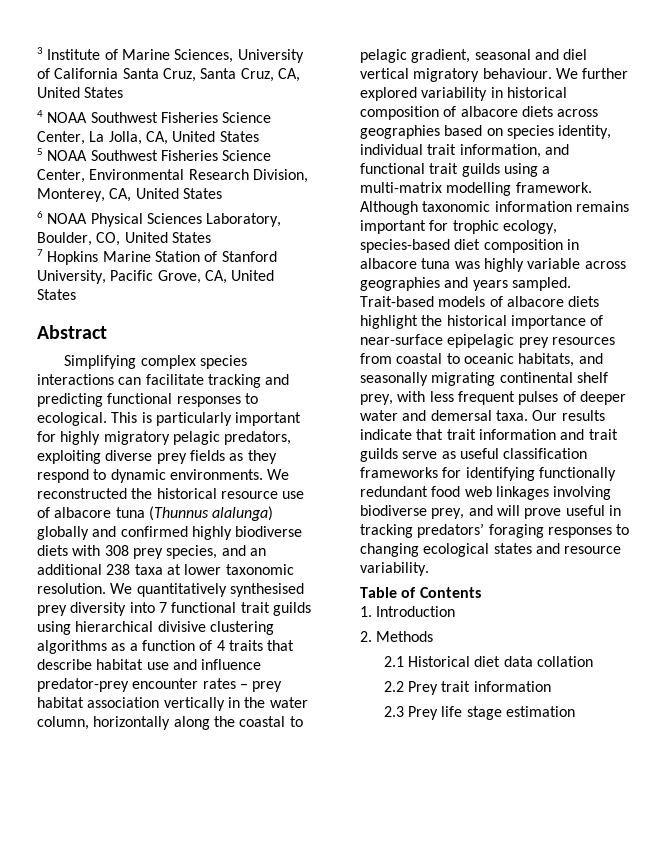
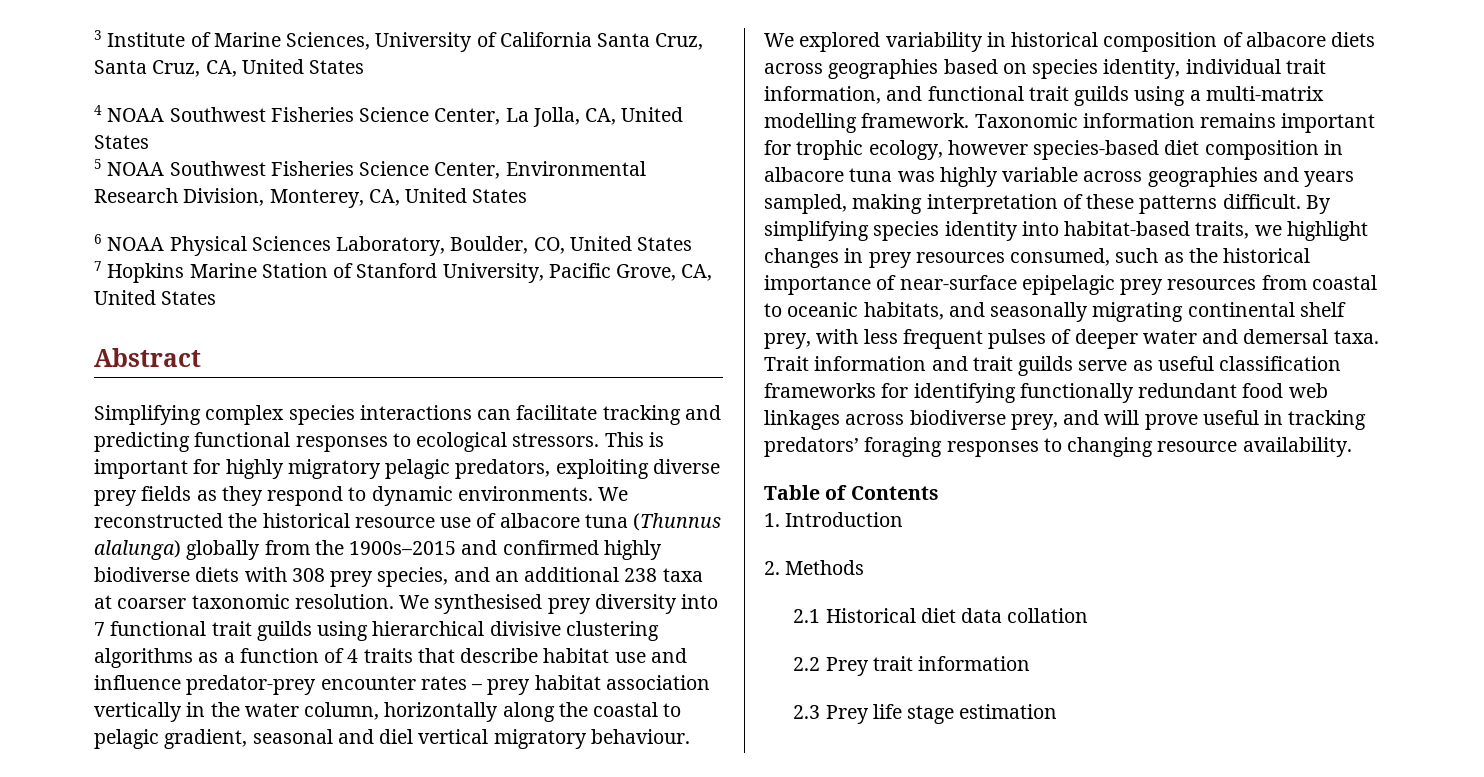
- Simplifying complex species interactions can facilitate tracking and predicting functional responses to ecological.
+ Simplifying complex species interactions can facilitate tracking and predicting functional responses to ecological stressors.
- This is particularly important for highly migratory pelagic predators, exploiting diverse prey fields as they respond to dynamic environments.
+ This is important for highly migratory pelagic predators, exploiting diverse prey fields as they respond to dynamic environments.
- We reconstructed the historical resource use of albacore tuna (Thunnus alalunga) globally and confirmed highly biodiverse diets with 308 prey species, and an additional 238 taxa at lower taxonomic resolution.
+ We reconstructed the historical resource use of albacore tuna (Thunnus alalunga) globally from the 1900s–2015 and confirmed highly biodiverse diets with 308 prey species, and an additional 238 taxa at coarser taxonomic resolution.
- We quantitatively synthesised prey diversity into 7 functional trait guilds using hierarchical divisive clustering algorithms as a function of 4 traits that describe habitat use and influence predator-prey encounter rates – prey habitat association vertically in the water column, horizontally along the coastal to pelagic gradient, seasonal and diel vertical migratory behaviour.
+ We synthesised prey diversity into 7 functional trait guilds using hierarchical divisive clustering algorithms as a function of 4 traits that describe habitat use and influence predator-prey encounter rates – prey habitat association vertically in the water column, horizontally along the coastal to pelagic gradient, seasonal and diel vertical migratory behaviour.
- We further explored variability in historical composition of albacore diets across geographies based on species identity, individual trait information, and functional trait guilds using a multi-matrix modelling framework.
+ We explored variability in historical composition of albacore diets across geographies based on species identity, individual trait information, and functional trait guilds using a multi-matrix modelling framework.
- Although taxonomic information remains important for trophic ecology, species-based diet composition in albacore tuna was highly variable across geographies and years sampled. Trait-based models of albacore diets highlight the historical importance of near-surface epipelagic prey resources from coastal to oceanic habitats, and seasonally migrating continental shelf prey, with less frequent pulses of deeper water and demersal taxa.
+ Taxonomic information remains important for trophic ecology, however species-based diet composition in albacore tuna was highly variable across geographies and years sampled, making interpretation of these patterns difficult. By simplifying species identity into habitat-based traits, we highlight changes in prey resources consumed, such as the historical importance of near-surface epipelagic prey resources from coastal to oceanic habitats, and seasonally migrating continental shelf prey, with less frequent pulses of deeper water and demersal taxa.
- Our results indicate that trait information and trait guilds serve as useful classification frameworks for identifying functionally redundant food web linkages involving biodiverse prey, and will prove useful in tracking predators’ foraging responses to changing ecological states and resource variability.
+ Trait information and trait guilds serve as useful classification frameworks for identifying functionally redundant food web linkages across biodiverse prey, and will prove useful in tracking predators’ foraging responses to changing resource availability.

